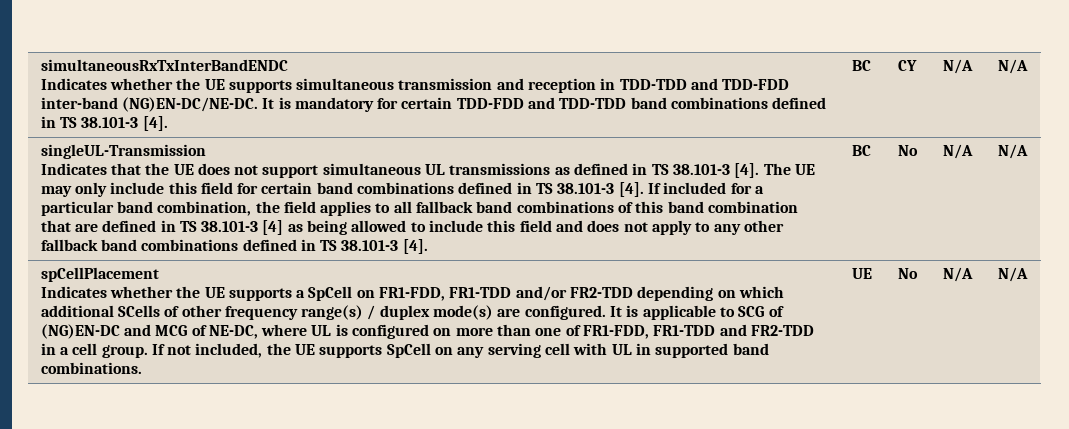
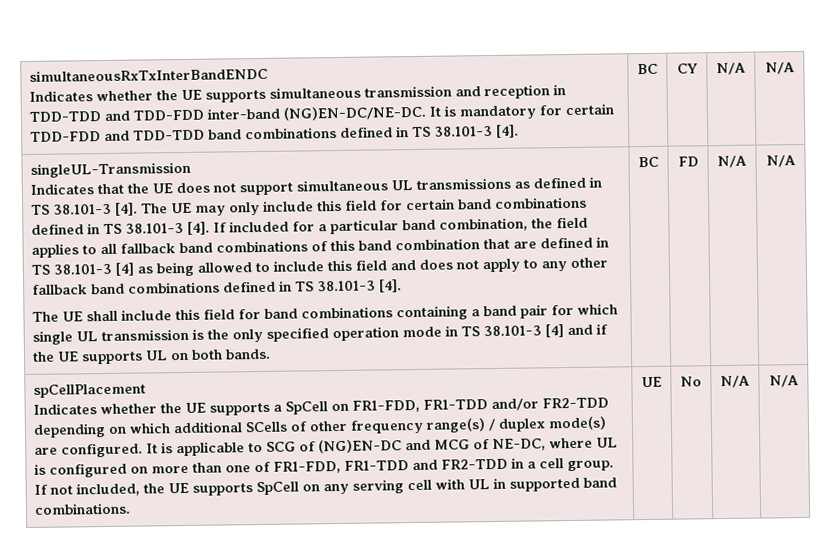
- BC | No
+ The UE shall include this field for band combinations containing a band pair for which single UL transmission is the only specified operation mode in TS 38.101-3 [4] and if the UE supports UL on both bands. | BC | FD

